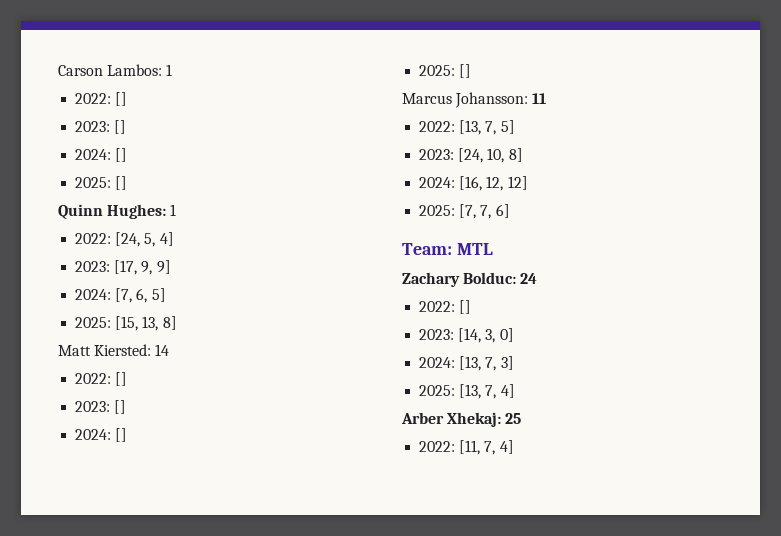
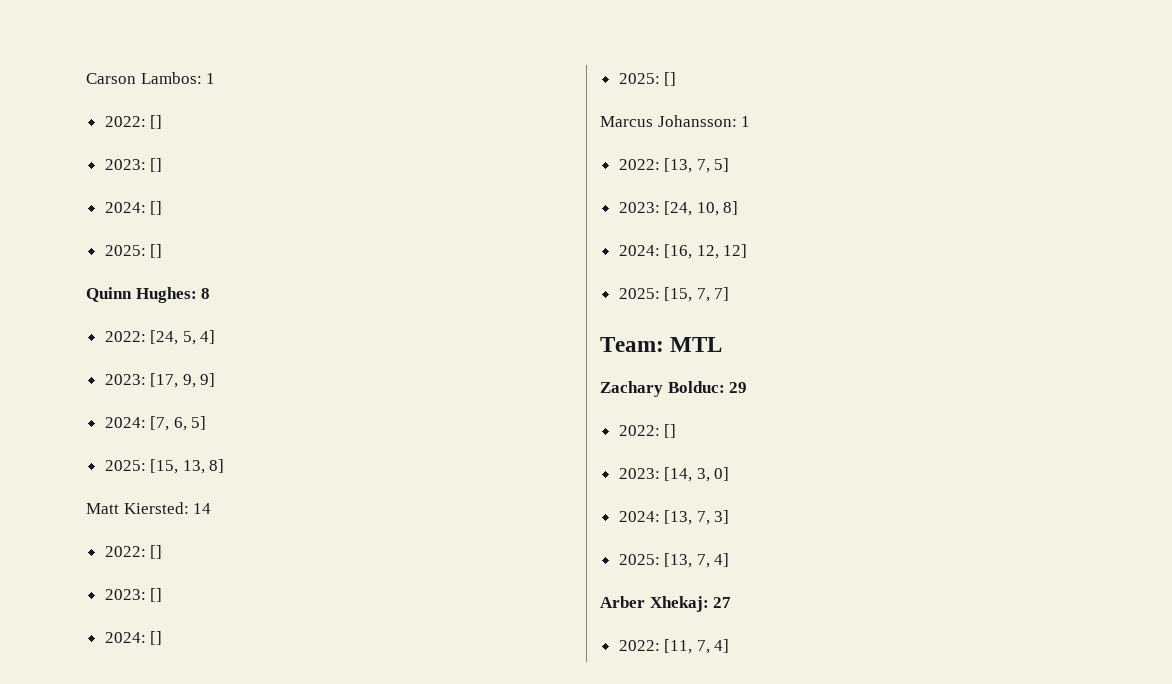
- Quinn Hughes: 1
+ Quinn Hughes: 8
- Marcus Johansson: 11
+ Marcus Johansson: 1
- 2025: [7, 7, 6]
+ 2025: [15, 7, 7]
- Zachary Bolduc: 24
+ Zachary Bolduc: 29
- Arber Xhekaj: 25
+ Arber Xhekaj: 27

